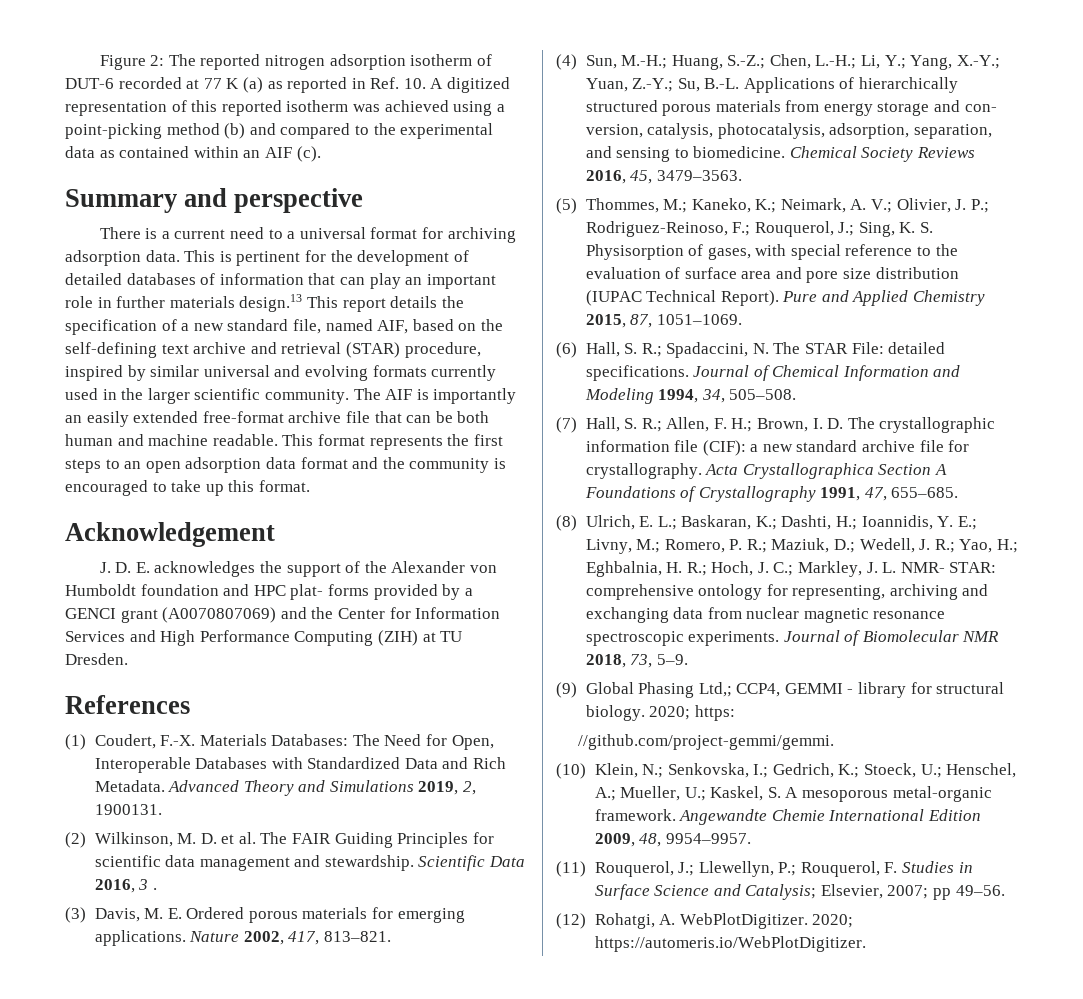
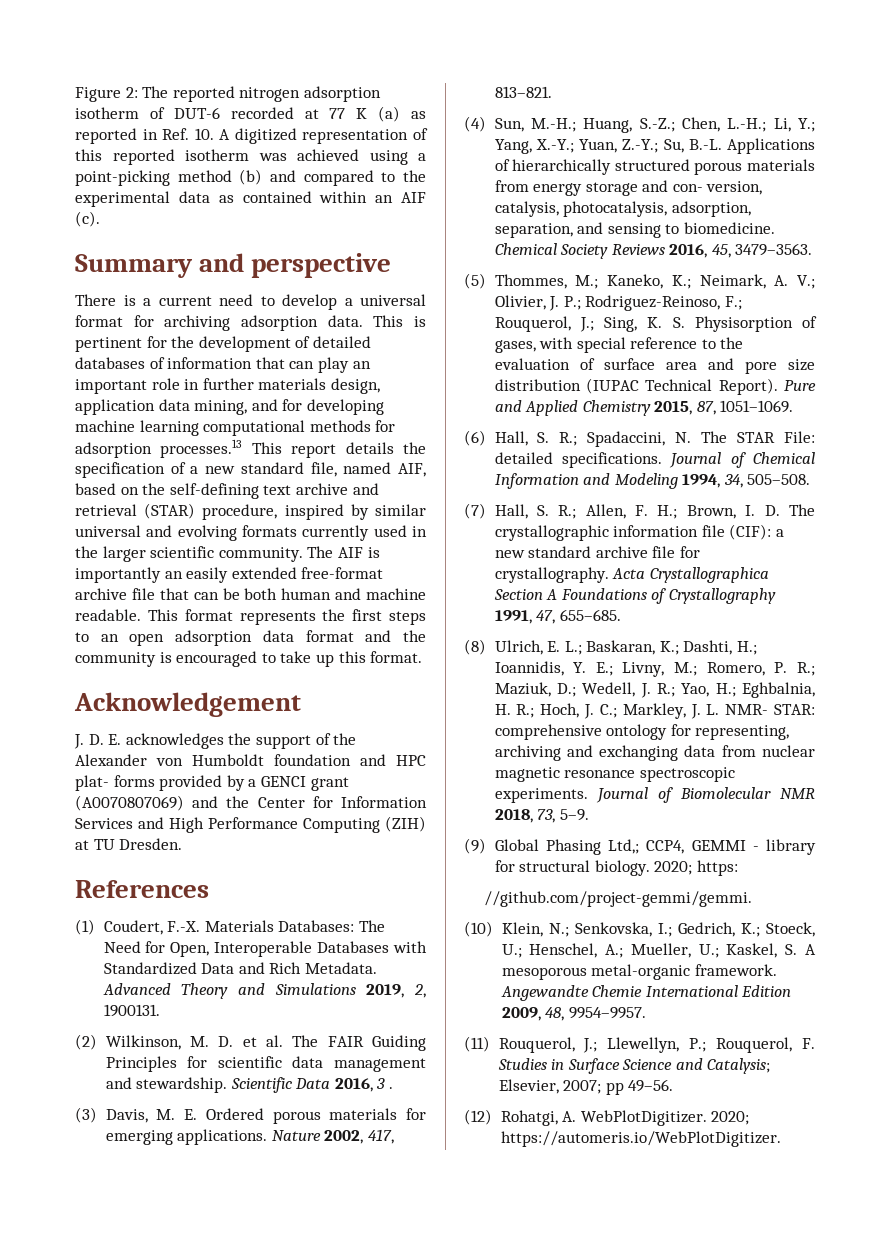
- There is a current need to a universal format for archiving adsorption data.
+ There is a current need to develop a universal format for archiving adsorption data.
- This is pertinent for the development of detailed databases of information that can play an important role in further materials design.13 This report details the specification of a new standard file, named AIF, based on the self-defining text archive and retrieval (STAR) procedure, inspired by similar universal and evolving formats currently used in the larger scientific community.
+ This is pertinent for the development of detailed databases of information that can play an important role in further materials design, application data mining, and for developing machine learning computational methods for adsorption processes.13 This report details the specification of a new standard file, named AIF, based on the self-defining text archive and retrieval (STAR) procedure, inspired by similar universal and evolving formats currently used in the larger scientific community.

